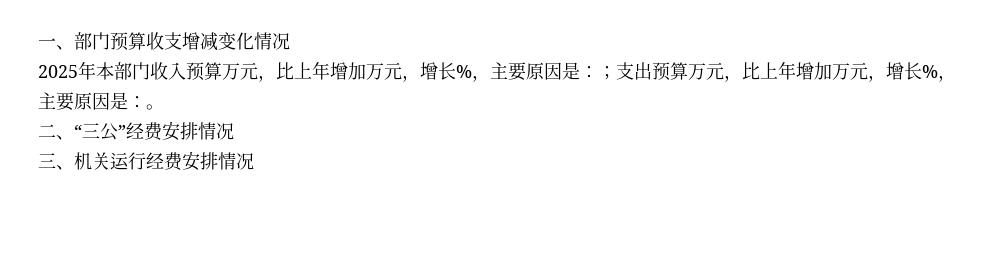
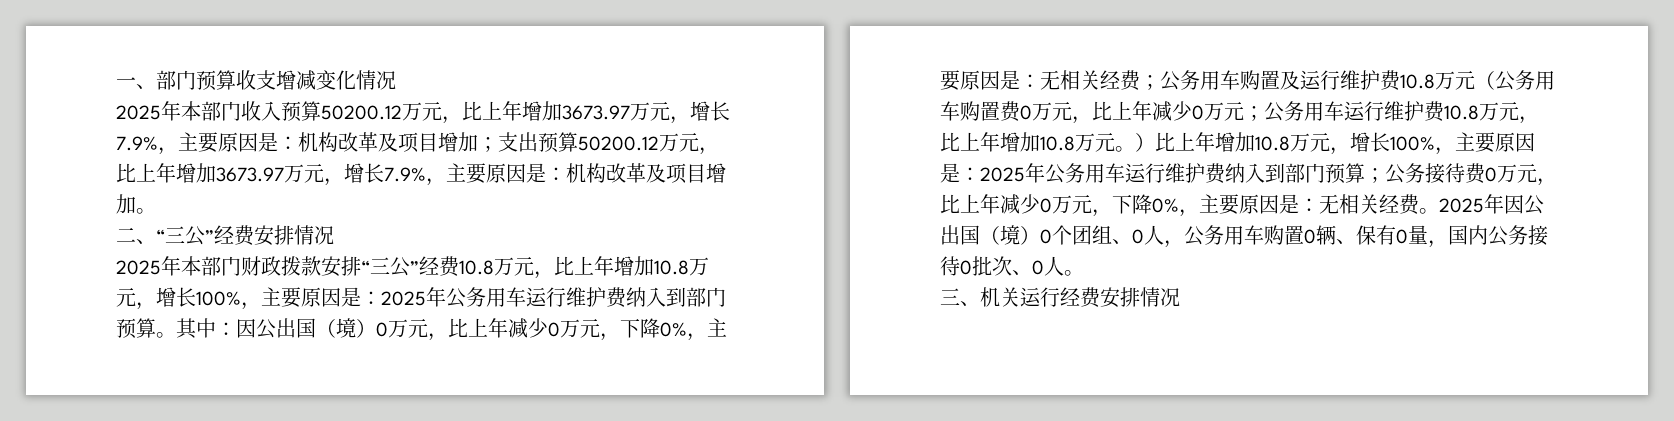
- 2025年本部门收入预算万元，比上年增加万元，增长%，主要原因是：；支出预算万元，比上年增加万元，增长%，主要原因是：。
+ 2025年本部门收入预算50200.12万元，比上年增加3673.97万元，增长7.9%，主要原因是：机构改革及项目增加；支出预算50200.12万元，比上年增加3673.97万元，增长7.9%，主要原因是：机构改革及项目增加。
+ 2025年本部门财政拨款安排“三公”经费10.8万元，比上年增加10.8万元，增长100%，主要原因是：2025年公务用车运行维护费纳入到部门预算。其中：因公出国（境）0万元，比上年减少0万元，下降0%，主要原因是：无相关经费；公务用车购置及运行维护费10.8万元（公务用车购置费0万元，比上年减少0万元；公务用车运行维护费10.8万元，比上年增加10.8万元。）比上年增加10.8万元，增长100%，主要原因是：2025年公务用车运行维护费纳入到部门预算；公务接待费0万元，比上年减少0万元，下降0%，主要原因是：无相关经费。2025年因公出国（境）0个团组、0人，公务用车购置0辆、保有0量，国内公务接待0批次、0人。

